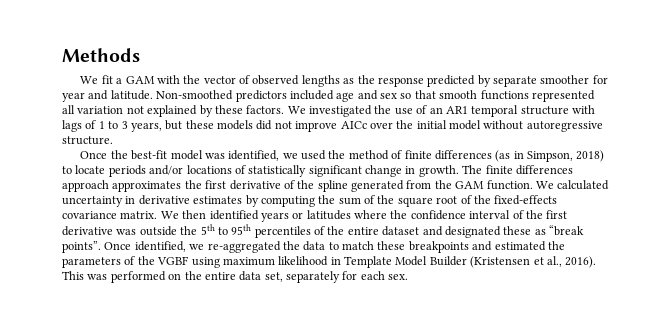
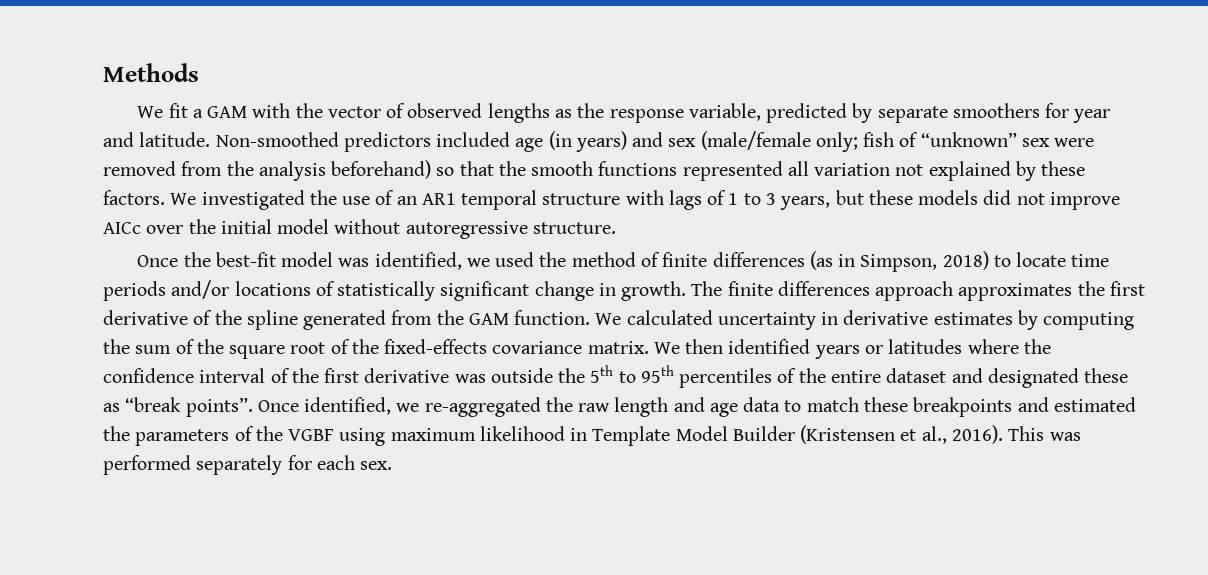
- We fit a GAM with the vector of observed lengths as the response predicted by separate smoother for year and latitude.
+ We fit a GAM with the vector of observed lengths as the response variable, predicted by separate smoothers for year and latitude.
- Non-smoothed predictors included age and sex so that smooth functions represented all variation not explained by these factors.
+ Non-smoothed predictors included age (in years) and sex (male/female only; fish of “unknown” sex were removed from the analysis beforehand) so that the smooth functions represented all variation not explained by these factors.
- Once the best-fit model was identified, we used the method of finite differences (as in Simpson, 2018) to locate periods and/or locations of statistically significant change in growth.
+ Once the best-fit model was identified, we used the method of finite differences (as in Simpson, 2018) to locate time periods and/or locations of statistically significant change in growth.
- Once identified, we re-aggregated the data to match these breakpoints and estimated the parameters of the VGBF using maximum likelihood in Template Model Builder (Kristensen et al., 2016).
+ Once identified, we re-aggregated the raw length and age data to match these breakpoints and estimated the parameters of the VGBF using maximum likelihood in Template Model Builder (Kristensen et al., 2016).
- This was performed on the entire data set, separately for each sex.
+ This was performed separately for each sex.

